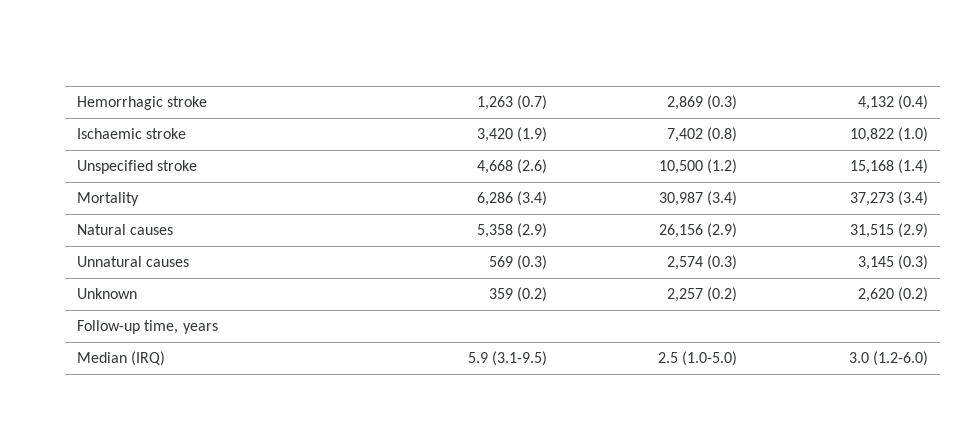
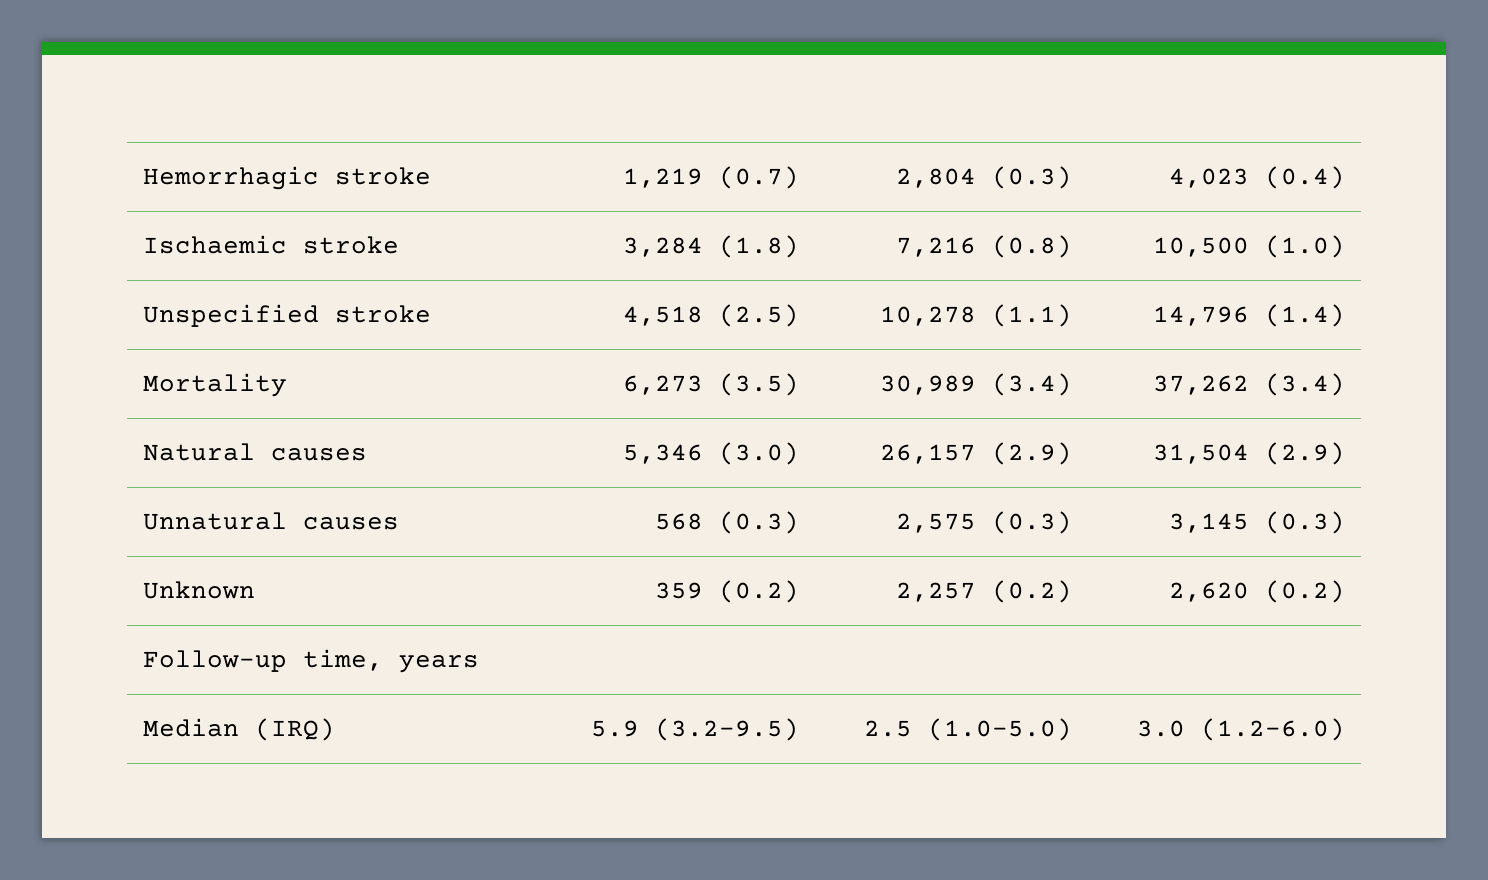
- Hemorrhagic stroke | 1,263 (0.7) | 2,869 (0.3) | 4,132 (0.4)
+ Hemorrhagic stroke | 1,219 (0.7) | 2,804 (0.3) | 4,023 (0.4)
- Ischaemic stroke | 3,420 (1.9) | 7,402 (0.8) | 10,822 (1.0)
+ Ischaemic stroke | 3,284 (1.8) | 7,216 (0.8) | 10,500 (1.0)
- Unspecified stroke | 4,668 (2.6) | 10,500 (1.2) | 15,168 (1.4)
- Mortality | 6,286 (3.4) | 30,987 (3.4) | 37,273 (3.4)
- Natural causes | 5,358 (2.9) | 26,156 (2.9) | 31,515 (2.9)
+ Unspecified stroke | 4,518 (2.5) | 10,278 (1.1) | 14,796 (1.4)
+ Mortality | 6,273 (3.5) | 30,989 (3.4) | 37,262 (3.4)
+ Natural causes | 5,346 (3.0) | 26,157 (2.9) | 31,504 (2.9)
- Unnatural causes | 569 (0.3) | 2,574 (0.3) | 3,145 (0.3)
+ Unnatural causes | 568 (0.3) | 2,575 (0.3) | 3,145 (0.3)
- Median (IRQ) | 5.9 (3.1-9.5) | 2.5 (1.0-5.0) | 3.0 (1.2-6.0)
+ Median (IRQ) | 5.9 (3.2-9.5) | 2.5 (1.0-5.0) | 3.0 (1.2-6.0)

